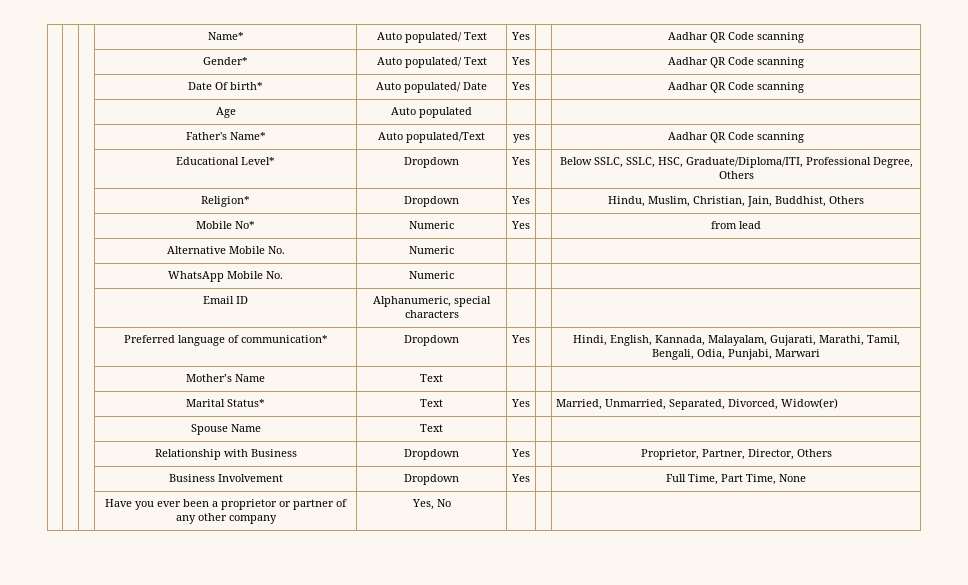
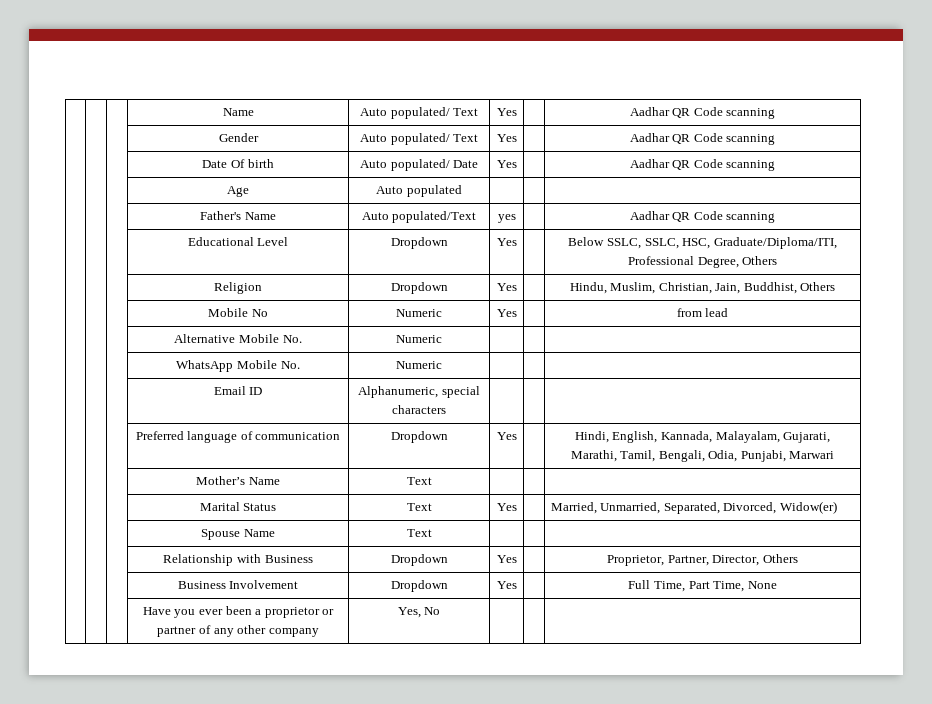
- | | | Name* | Auto populated/ Text | Yes | | Aadhar QR Code scanning
- | | | Gender* | Auto populated/ Text | Yes | | Aadhar QR Code scanning
+ | | | Name | Auto populated/ Text | Yes | | Aadhar QR Code scanning
+ | | | Gender | Auto populated/ Text | Yes | | Aadhar QR Code scanning
- | | | Date Of birth* | Auto populated/ Date | Yes | | Aadhar QR Code scanning
+ | | | Date Of birth | Auto populated/ Date | Yes | | Aadhar QR Code scanning
- | | | Father's Name* | Auto populated/Text | yes | | Aadhar QR Code scanning
+ | | | Father's Name | Auto populated/Text | yes | | Aadhar QR Code scanning
- | | | Educational Level* | Dropdown | Yes | | Below SSLC, SSLC, HSC, Graduate/Diploma/ITI, Professional Degree, Others
+ | | | Educational Level | Dropdown | Yes | | Below SSLC, SSLC, HSC, Graduate/Diploma/ITI, Professional Degree, Others
- | | | Religion* | Dropdown | Yes | | Hindu, Muslim, Christian, Jain, Buddhist, Others
+ | | | Religion | Dropdown | Yes | | Hindu, Muslim, Christian, Jain, Buddhist, Others
- | | | Mobile No* | Numeric | Yes | | from lead
+ | | | Mobile No | Numeric | Yes | | from lead
- | | | Preferred language of communication* | Dropdown | Yes | | Hindi, English, Kannada, Malayalam, Gujarati, Marathi, Tamil, Bengali, Odia, Punjabi, Marwari
+ | | | Preferred language of communication | Dropdown | Yes | | Hindi, English, Kannada, Malayalam, Gujarati, Marathi, Tamil, Bengali, Odia, Punjabi, Marwari
- | | | Marital Status* | Text | Yes | | Married, Unmarried, Separated, Divorced, Widow(er)
+ | | | Marital Status | Text | Yes | | Married, Unmarried, Separated, Divorced, Widow(er)

